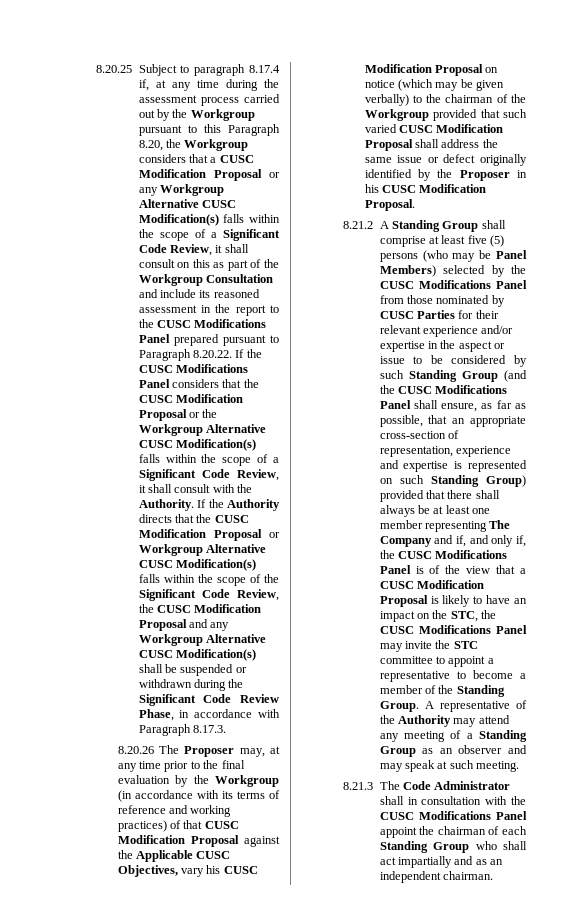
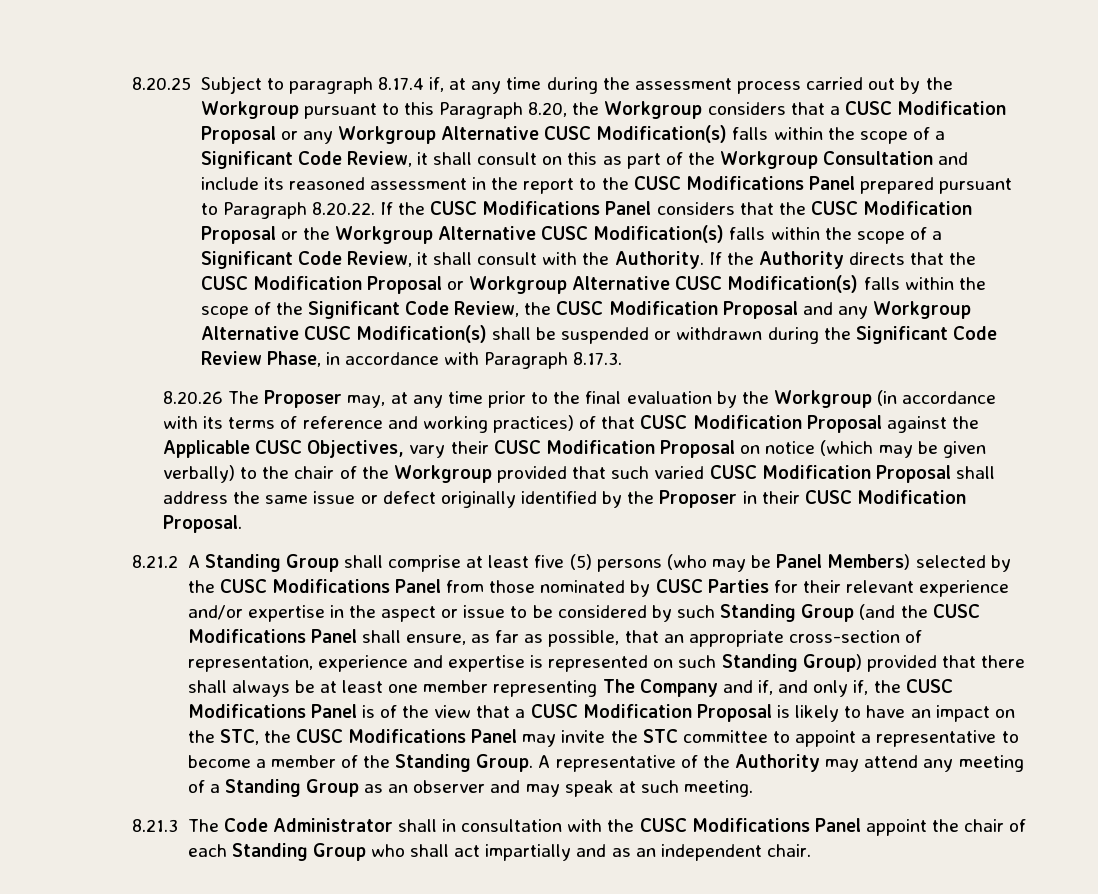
- 8.20.26 The Proposer may, at any time prior to the final evaluation by the Workgroup (in accordance with its terms of reference and working practices) of that CUSC Modification Proposal against the Applicable CUSC Objectives, vary his CUSC Modification Proposal on notice (which may be given verbally) to the chairman of the Workgroup provided that such varied CUSC Modification Proposal shall address the same issue or defect originally identified by the Proposer in his CUSC Modification Proposal.
+ 8.20.26 The Proposer may, at any time prior to the final evaluation by the Workgroup (in accordance with its terms of reference and working practices) of that CUSC Modification Proposal against the Applicable CUSC Objectives, vary their CUSC Modification Proposal on notice (which may be given verbally) to the chair of the Workgroup provided that such varied CUSC Modification Proposal shall address the same issue or defect originally identified by the Proposer in their CUSC Modification Proposal.
- 8.21.3 The Code Administrator shall in consultation with the CUSC Modifications Panel appoint the chairman of each Standing Group who shall act impartially and as an independent chairman.
+ 8.21.3 The Code Administrator shall in consultation with the CUSC Modifications Panel appoint the chair of each Standing Group who shall act impartially and as an independent chair.

